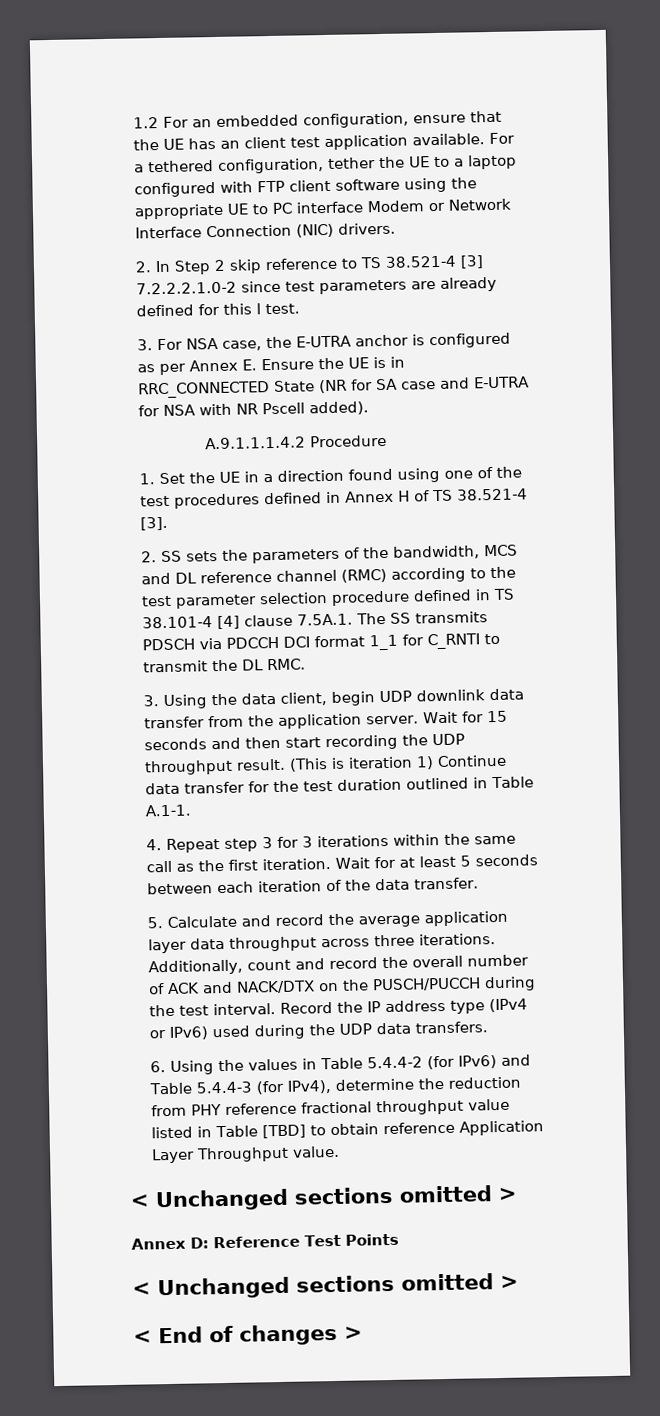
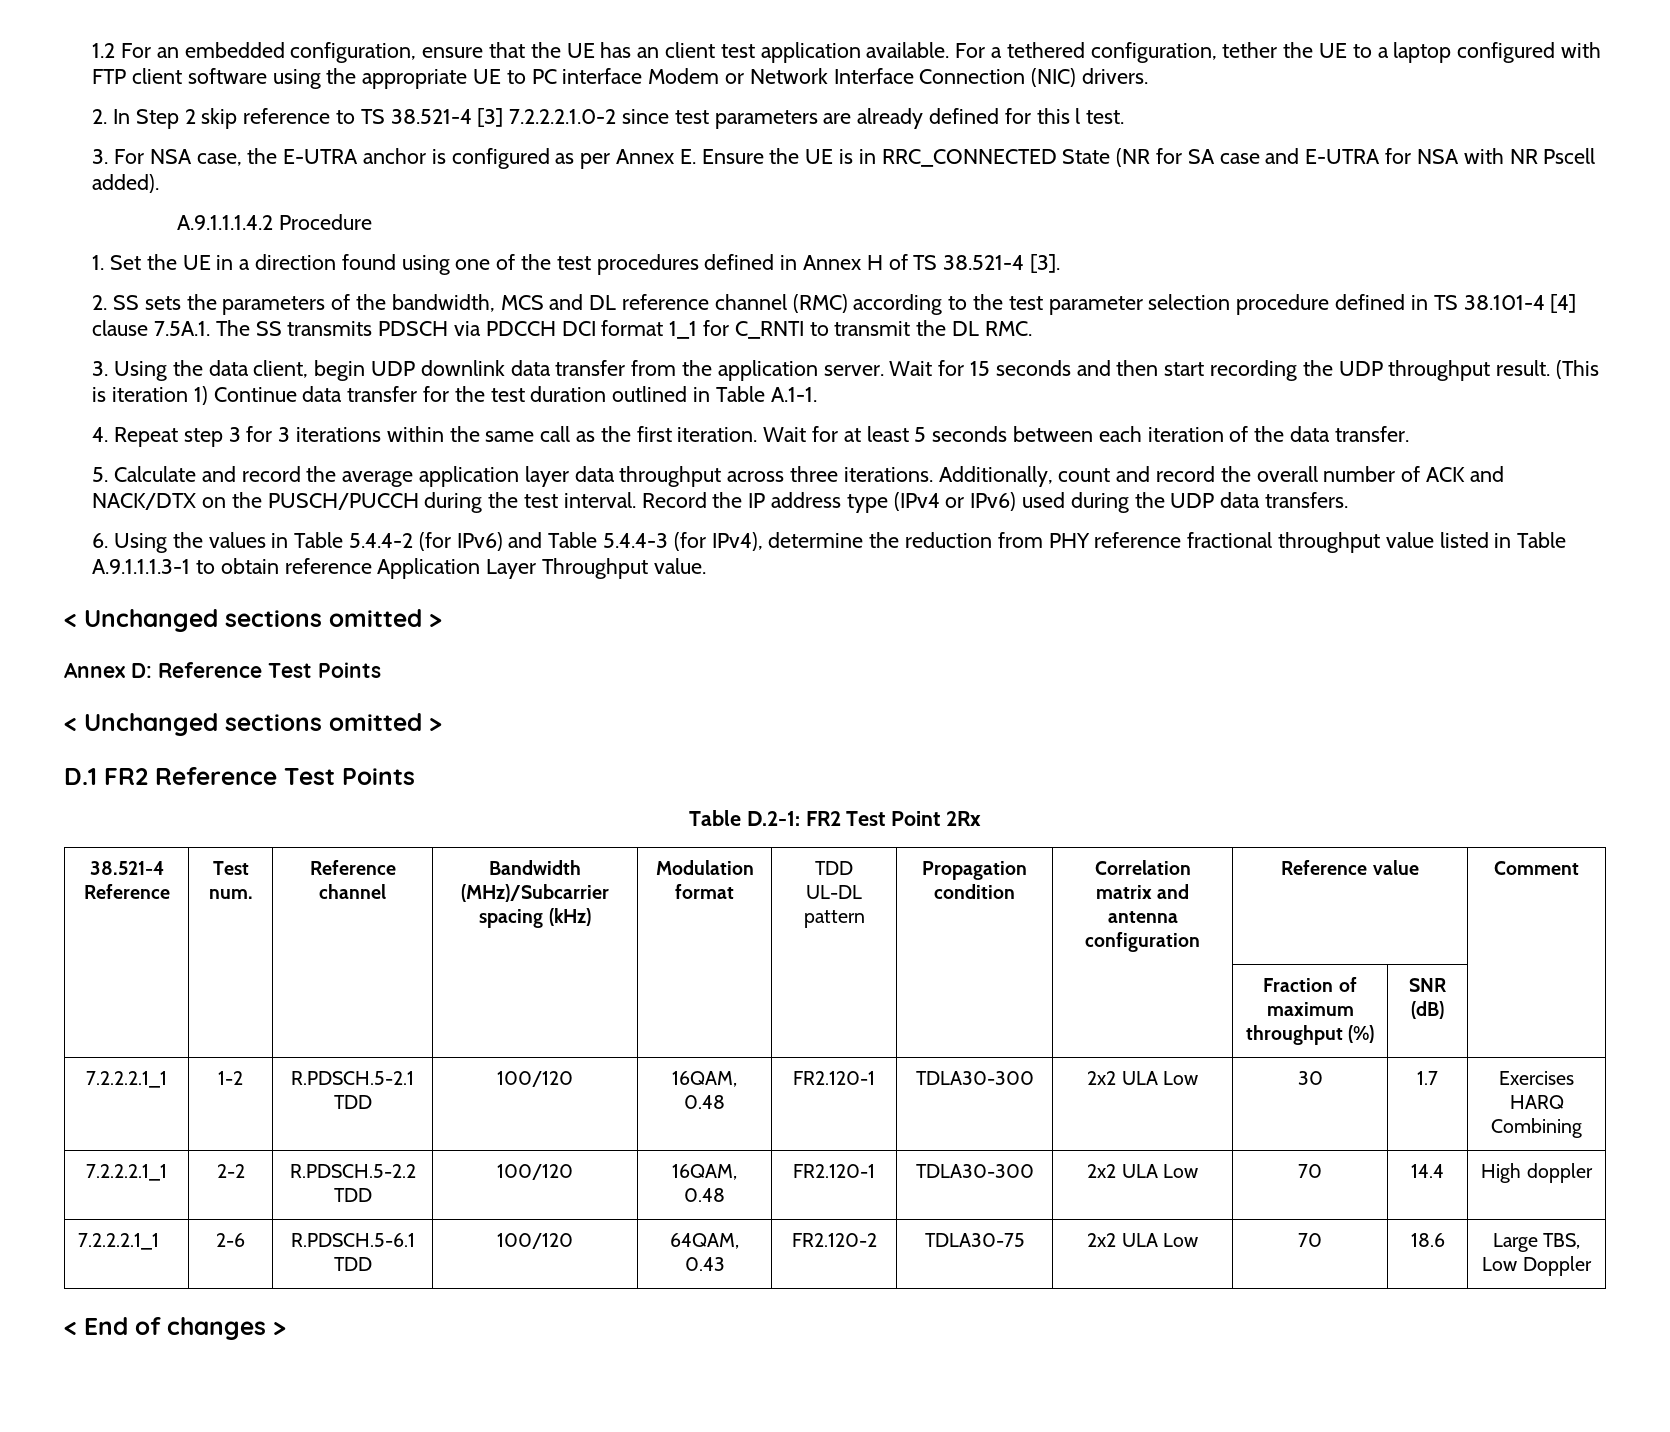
- 6. Using the values in Table 5.4.4-2 (for IPv6) and Table 5.4.4-3 (for IPv4), determine the reduction from PHY reference fractional throughput value listed in Table [TBD] to obtain reference Application Layer Throughput value.
+ 6. Using the values in Table 5.4.4-2 (for IPv6) and Table 5.4.4-3 (for IPv4), determine the reduction from PHY reference fractional throughput value listed in Table A.9.1.1.1.3-1 to obtain reference Application Layer Throughput value.
+ D.1 FR2 Reference Test Points
+ Table D.2-1: FR2 Test Point 2Rx
+ 38.521-4 Reference | Test num. | Reference channel | Bandwidth (MHz)/Subcarrier spacing (kHz) | Modulation format | TDD UL-DL pattern | Propagation condition | Correlation matrix and antenna configuration | Reference value | Comment
+ | | | | | | | | Fraction of maximum throughput (%) | SNR (dB) |
+ 7.2.2.2.1_1 | 1-2 | R.PDSCH.5-2.1 TDD | 100/120 | 16QAM, 0.48 | FR2.120-1 | TDLA30-300 | 2x2 ULA Low | 30 | 1.7 | Exercises HARQ Combining
+ 7.2.2.2.1_1 | 2-2 | R.PDSCH.5-2.2 TDD | 100/120 | 16QAM, 0.48 | FR2.120-1 | TDLA30-300 | 2x2 ULA Low | 70 | 14.4 | High doppler
+ 7.2.2.2.1_1 | 2-6 | R.PDSCH.5-6.1 TDD | 100/120 | 64QAM, 0.43 | FR2.120-2 | TDLA30-75 | 2x2 ULA Low | 70 | 18.6 | Large TBS, Low Doppler

